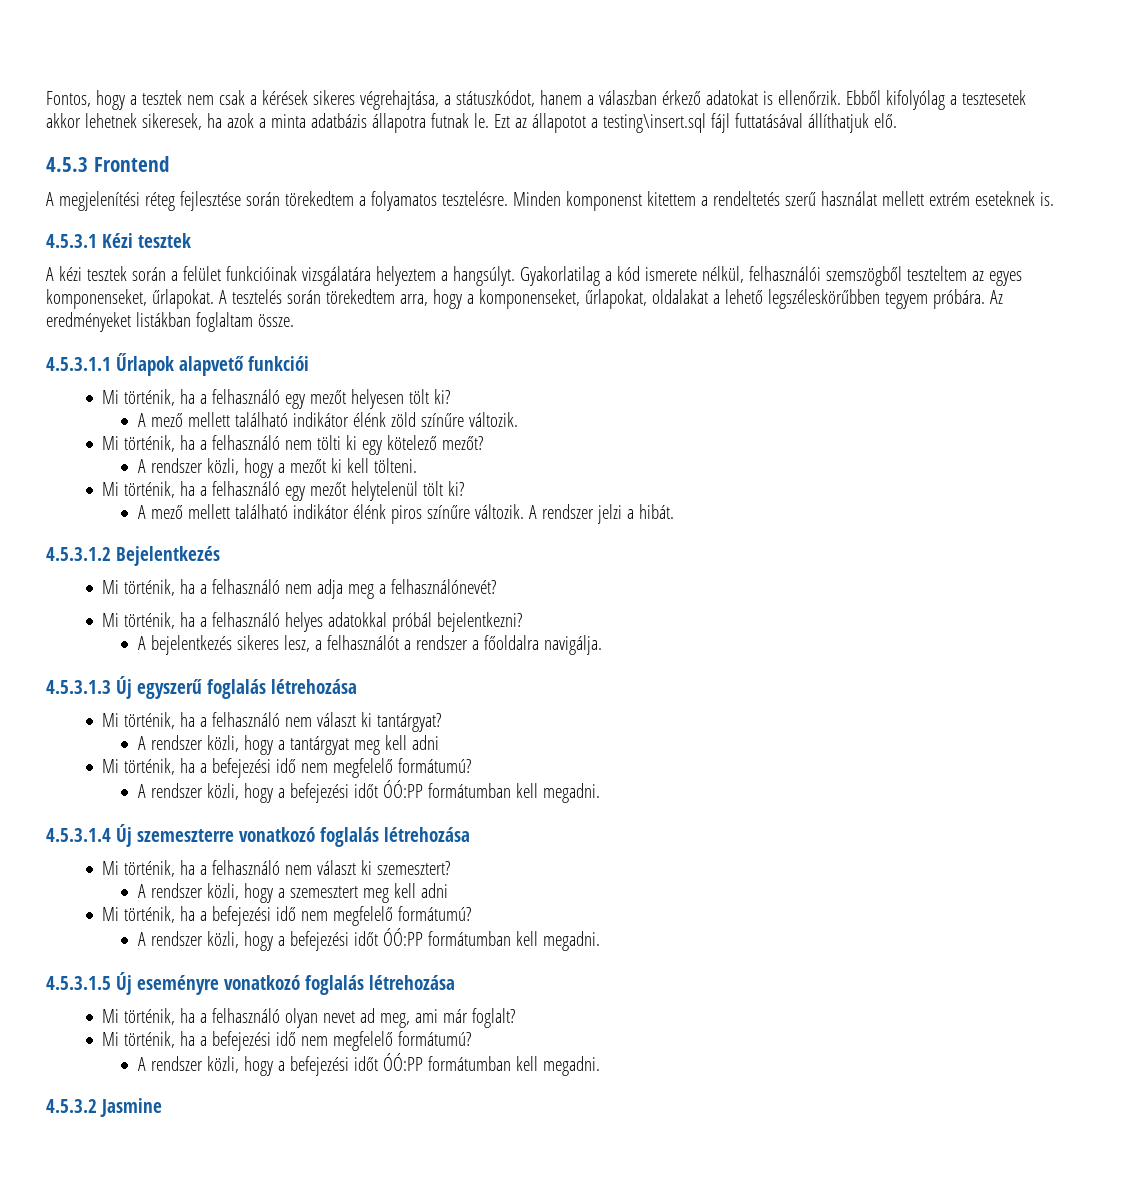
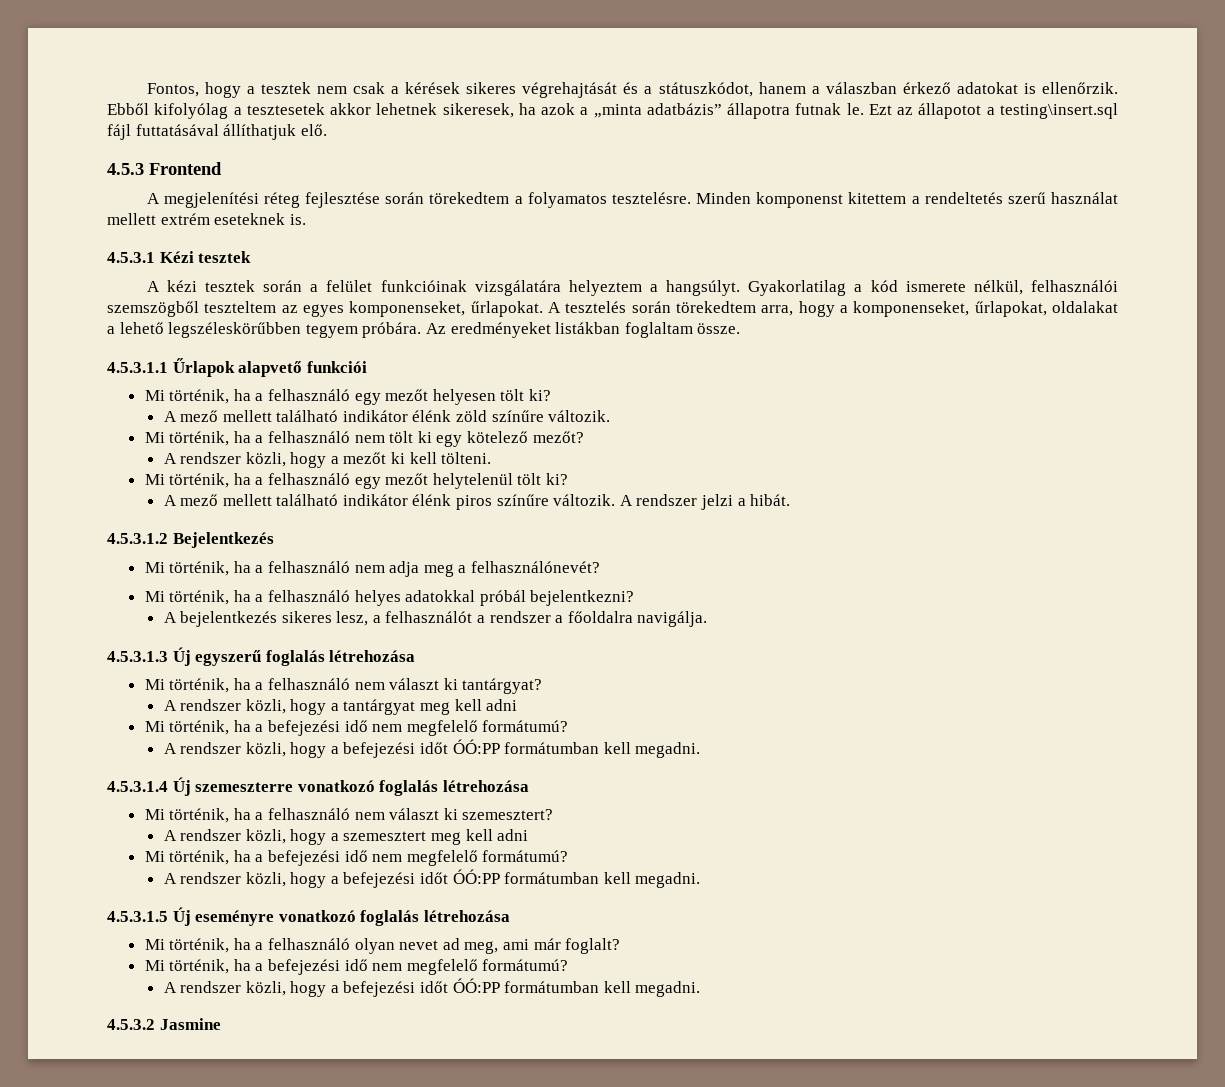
- Fontos, hogy a tesztek nem csak a kérések sikeres végrehajtása, a státuszkódot, hanem a válaszban érkező adatokat is ellenőrzik.
+ Fontos, hogy a tesztek nem csak a kérések sikeres végrehajtását és a státuszkódot, hanem a válaszban érkező adatokat is ellenőrzik.
- Ebből kifolyólag a tesztesetek akkor lehetnek sikeresek, ha azok a minta adatbázis állapotra futnak le.
+ Ebből kifolyólag a tesztesetek akkor lehetnek sikeresek, ha azok a „minta adatbázis” állapotra futnak le.
- Mi történik, ha a felhasználó nem tölti ki egy kötelező mezőt?
+ Mi történik, ha a felhasználó nem tölt ki egy kötelező mezőt?

